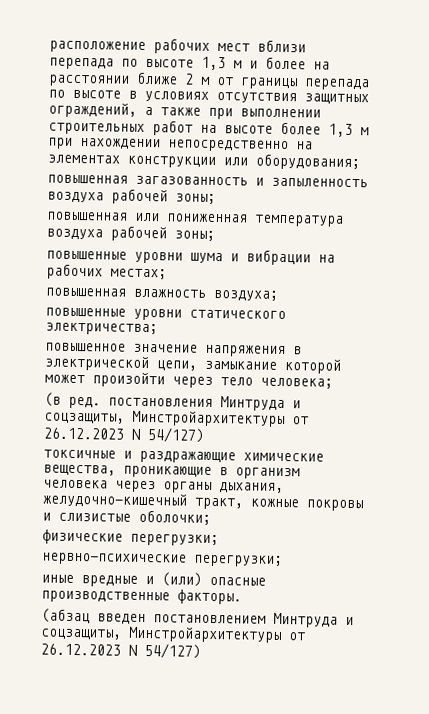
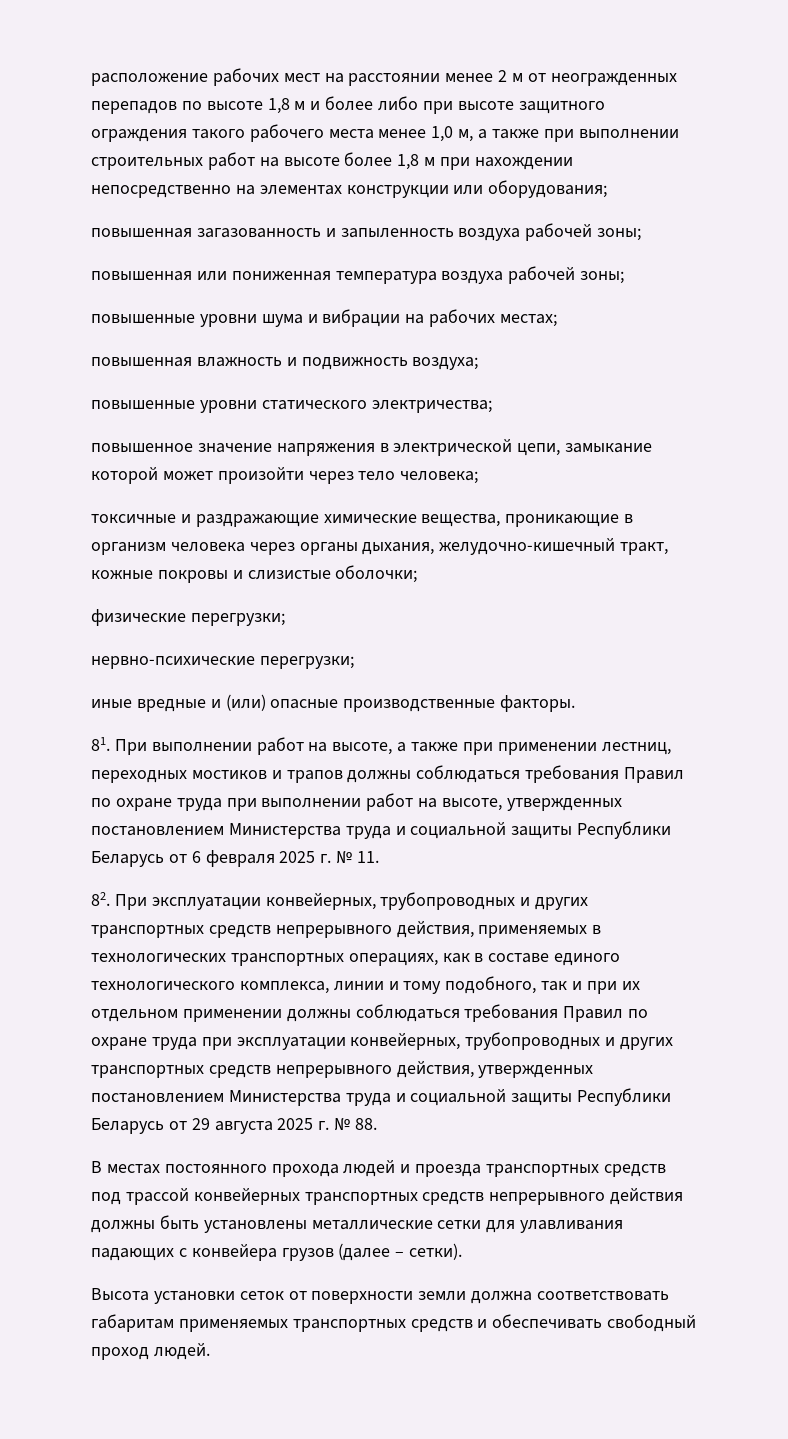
- расположение рабочих мест вблизи перепада по высоте 1,3 м и более на расстоянии ближе 2 м от границы перепада по высоте в условиях отсутствия защитных ограждений, а также при выполнении строительных работ на высоте более 1,3 м при нахождении непосредственно на элементах конструкции или оборудования;
+ расположение рабочих мест на расстоянии менее 2 м от неогражденных перепадов по высоте 1,8 м и более либо при высоте защитного ограждения такого рабочего места менее 1,0 м, а также при выполнении строительных работ на высоте более 1,8 м при нахождении непосредственно на элементах конструкции или оборудования;
- повышенная влажность воздуха;
+ повышенная влажность и подвижность воздуха;
- (в ред. постановления Минтруда и соцзащиты, Минстройархитектуры от 26.12.2023 N 54/127)
- (абзац введен постановлением Минтруда и соцзащиты, Минстройархитектуры от 26.12.2023 N 54/127)
+ 81. При выполнении работ на высоте, а также при применении лестниц, переходных мостиков и трапов должны соблюдаться требования Правил по охране труда при выполнении работ на высоте, утвержденных постановлением Министерства труда и социальной защиты Республики Беларусь от 6 февраля 2025 г. № 11.
+ 82. При эксплуатации конвейерных, трубопроводных и других транспортных средств непрерывного действия, применяемых в технологических транспортных операциях, как в составе единого технологического комплекса, линии и тому подобного, так и при их отдельном применении должны соблюдаться требования Правил по охране труда при эксплуатации конвейерных, трубопроводных и других транспортных средств непрерывного действия, утвержденных постановлением Министерства труда и социальной защиты Республики Беларусь от 29 августа 2025 г. № 88.
+ В местах постоянного прохода людей и проезда транспортных средств под трассой конвейерных транспортных средств непрерывного действия должны быть установлены металлические сетки для улавливания падающих с конвейера грузов (далее – сетки).
+ Высота установки сеток от поверхности земли должна соответствовать габаритам применяемых транспортных средств и обеспечивать свободный проход людей.

